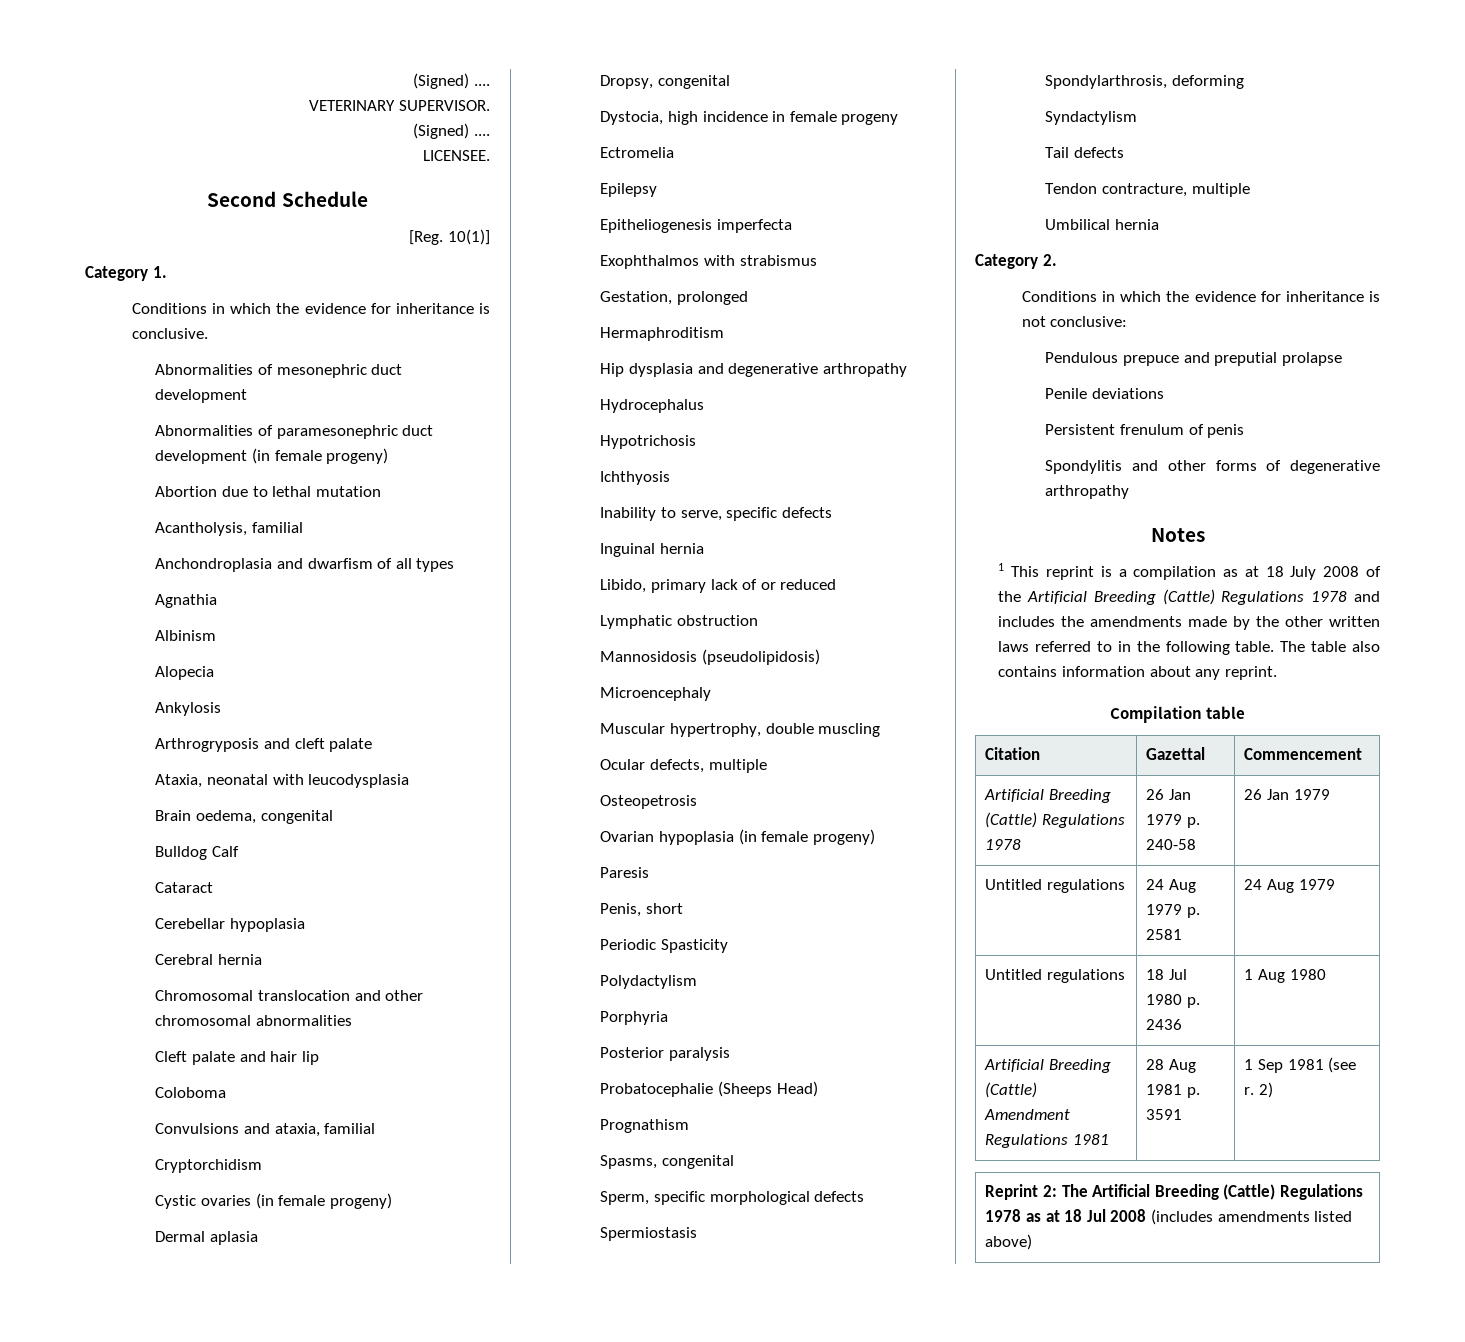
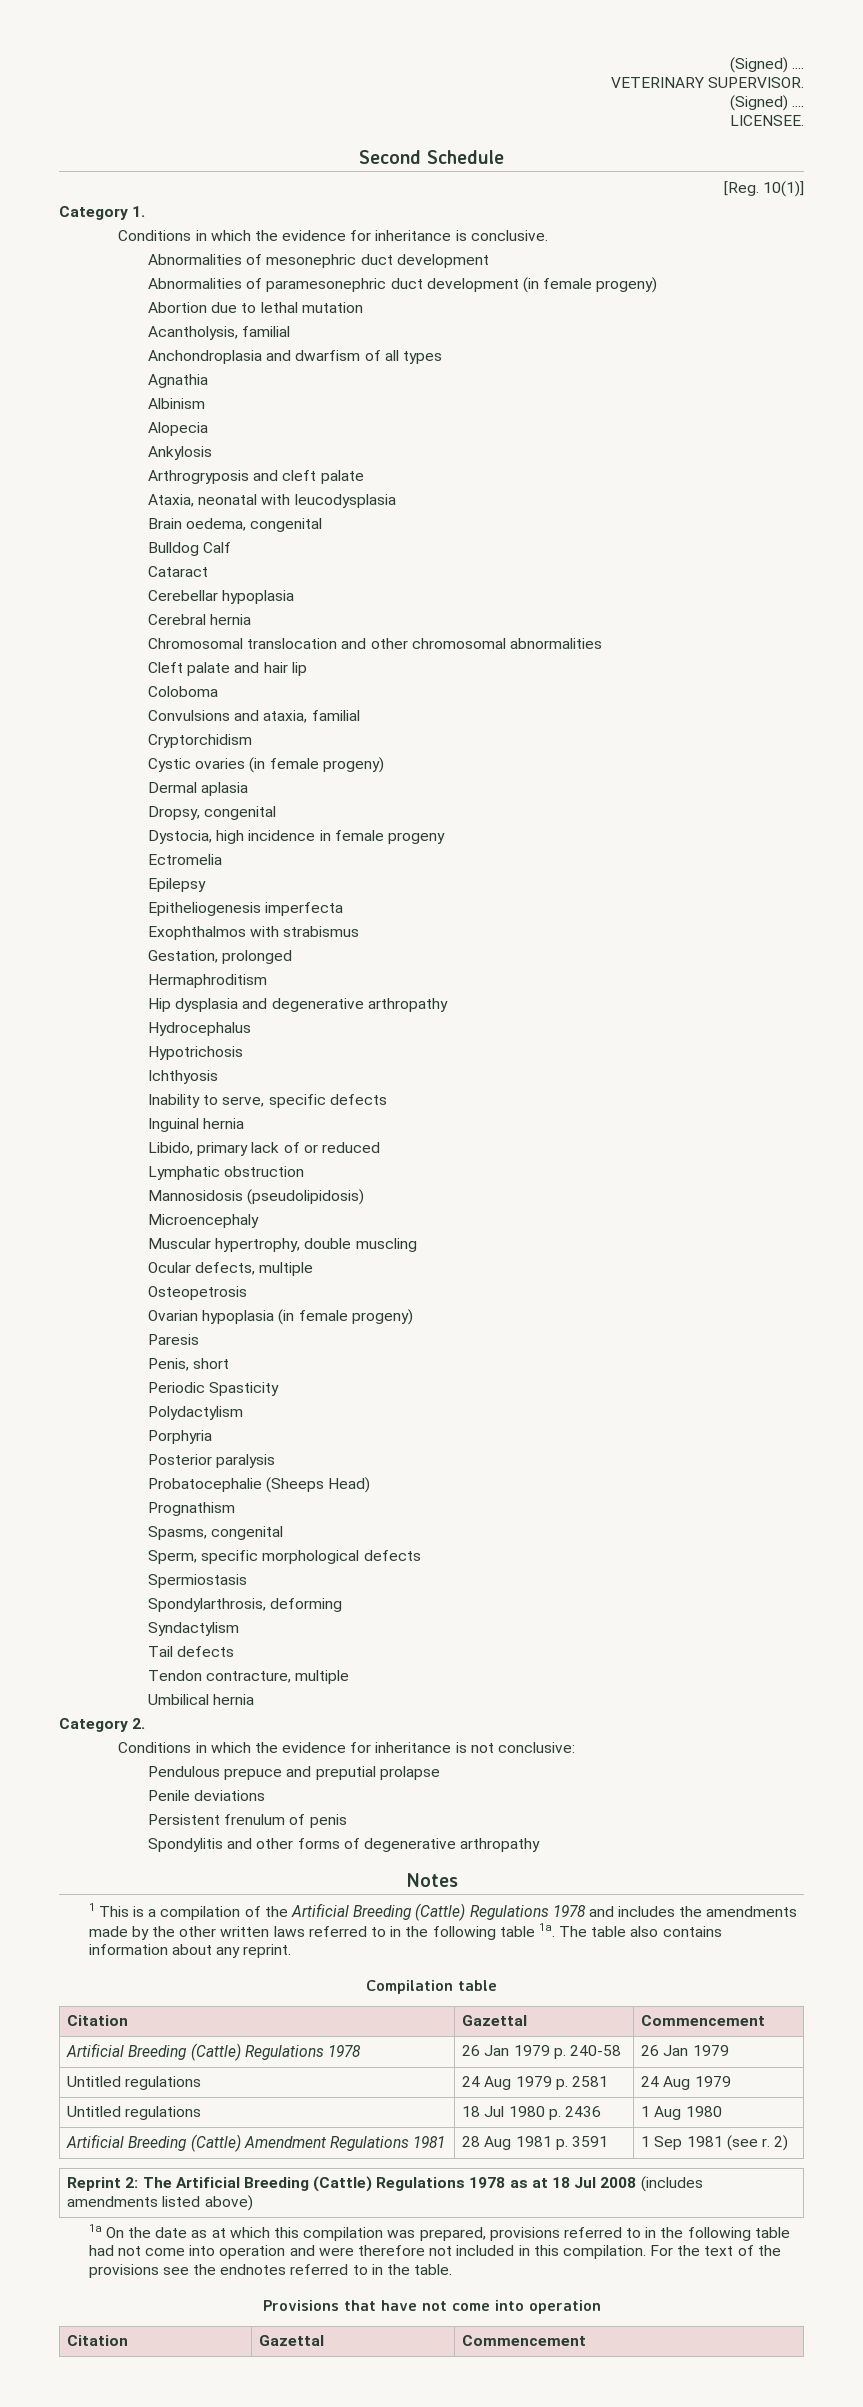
- 1 This reprint is a compilation as at 18 July 2008 of the Artificial Breeding (Cattle) Regulations 1978 and includes the amendments made by the other written laws referred to in the following table.
+ 1 This is a compilation of the Artificial Breeding (Cattle) Regulations 1978 and includes the amendments made by the other written laws referred to in the following table 1a.
+ 1a On the date as at which this compilation was prepared, provisions referred to in the following table had not come into operation and were therefore not included in this compilation. For the text of the provisions see the endnotes referred to in the table.
+ Provisions that have not come into operation
+ Citation | Gazettal | Commencement

